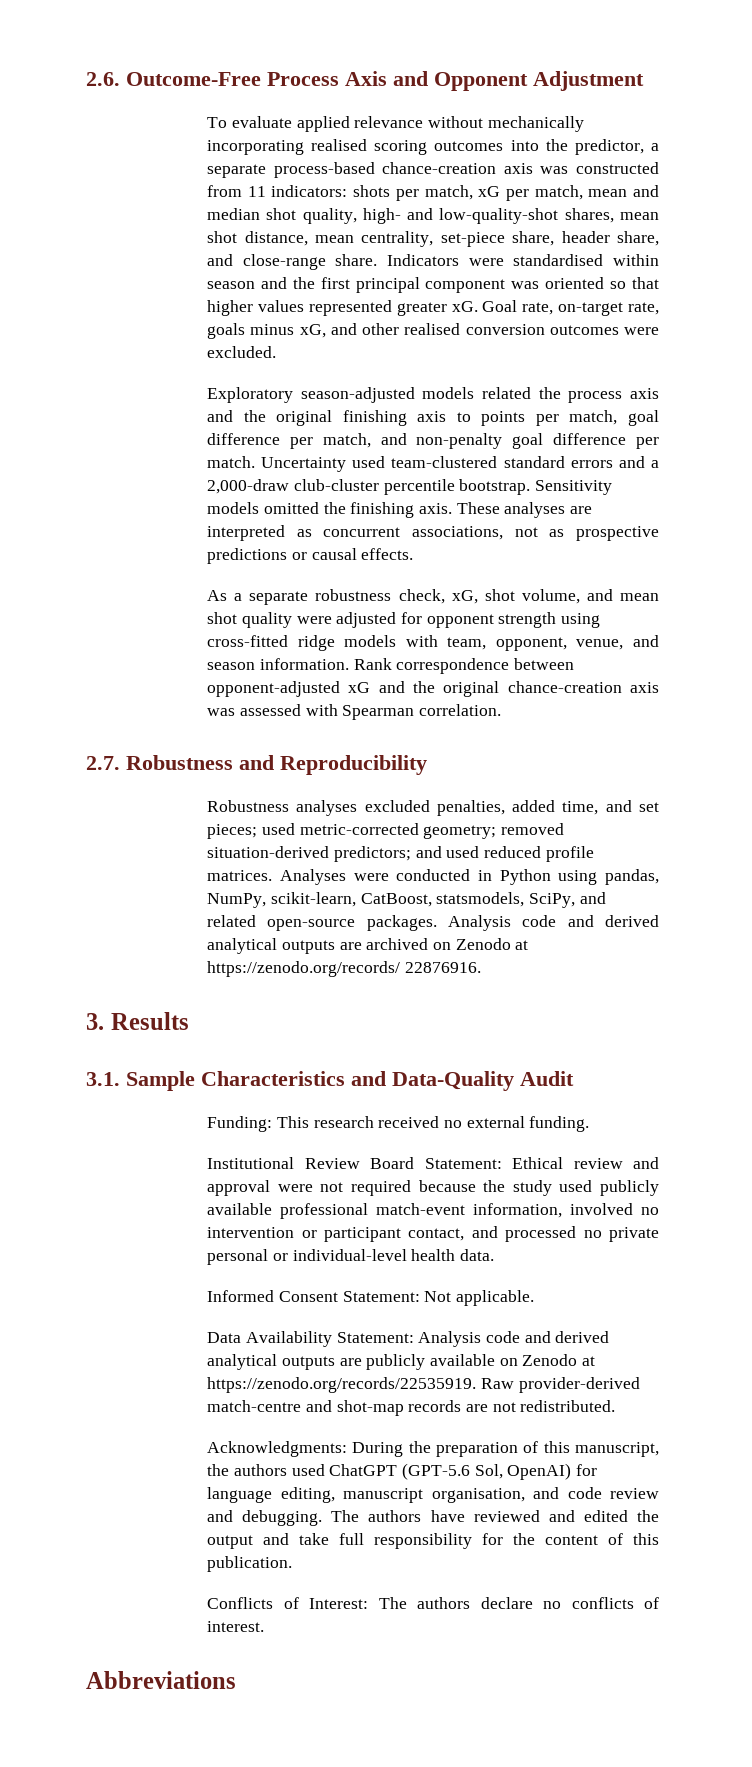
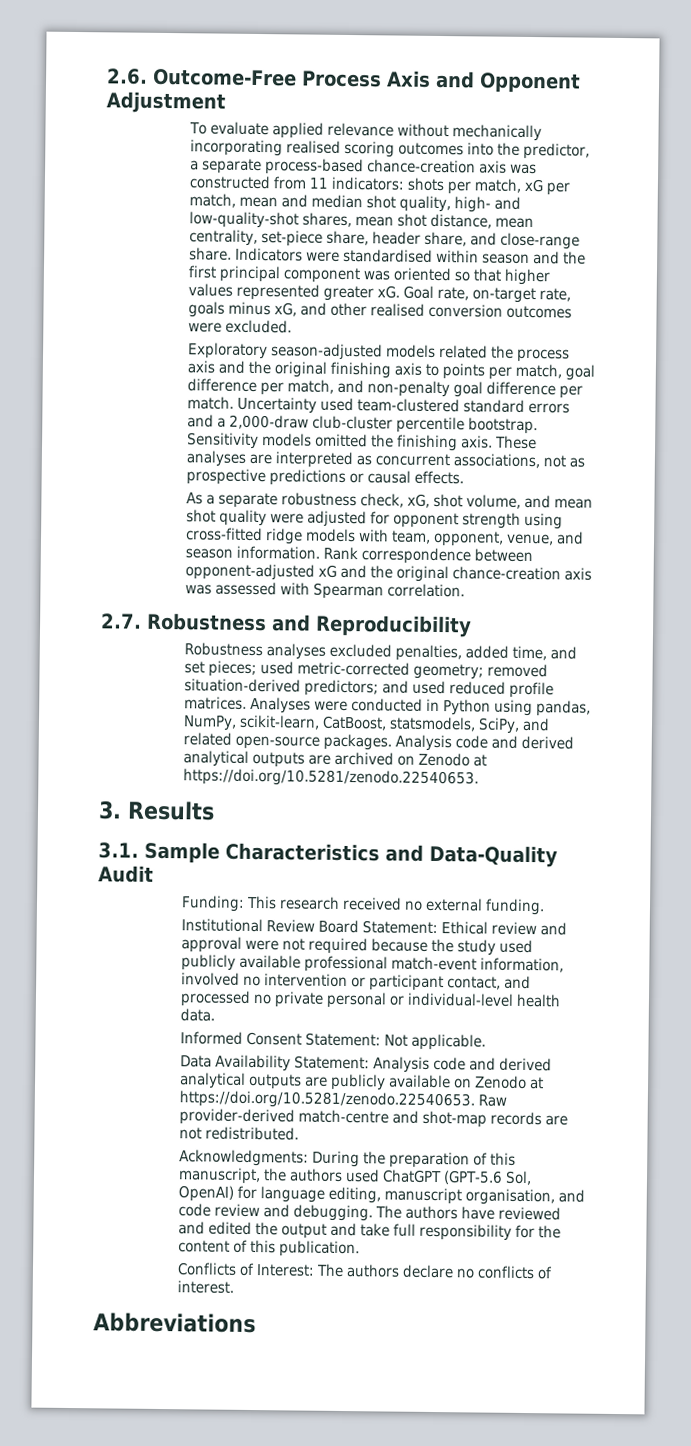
- Analysis code and derived analytical outputs are archived on Zenodo at https://zenodo.org/records/ 22876916.
+ Analysis code and derived analytical outputs are archived on Zenodo at https://doi.org/10.5281/zenodo.22540653.
- Data Availability Statement: Analysis code and derived analytical outputs are publicly available on Zenodo at https://zenodo.org/records/22535919. Raw provider-derived match-centre and shot-map records are not redistributed.
+ Data Availability Statement: Analysis code and derived analytical outputs are publicly available on Zenodo at https://doi.org/10.5281/zenodo.22540653. Raw provider-derived match-centre and shot-map records are not redistributed.

